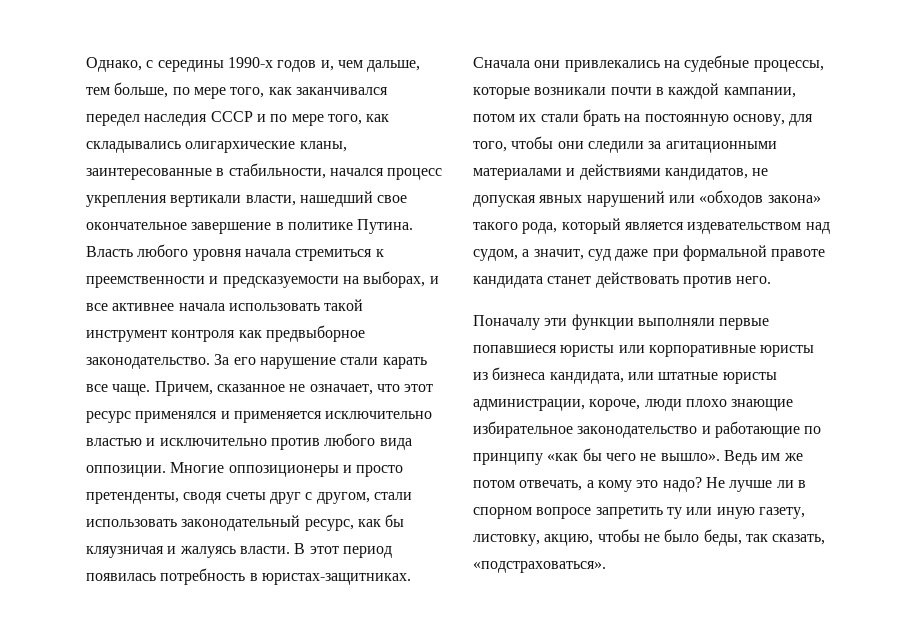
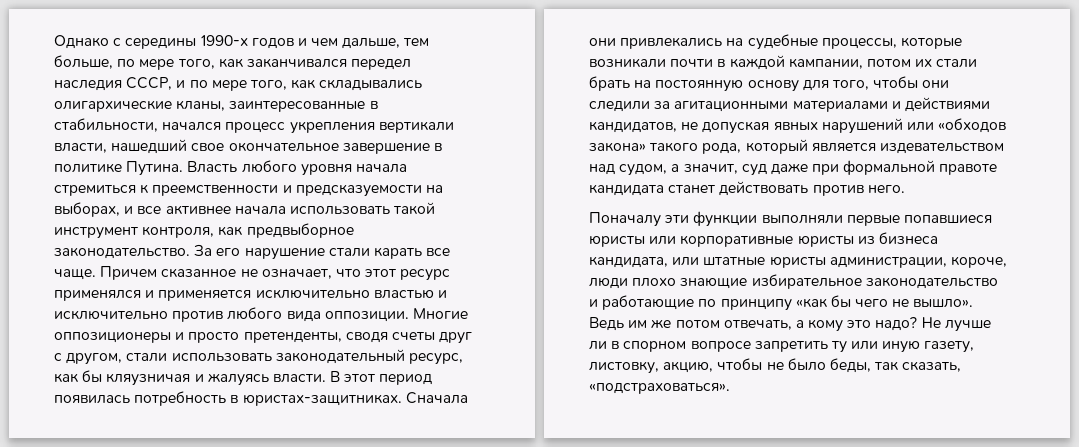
- Однако, с середины 1990-х годов и, чем дальше, тем больше, по мере того, как заканчивался передел наследия СССР и по мере того, как складывались олигархические кланы, заинтересованные в стабильности, начался процесс укрепления вертикали власти, нашедший свое окончательное завершение в политике Путина.
+ Однако с середины 1990-х годов и чем дальше, тем больше, по мере того, как заканчивался передел наследия СССР, и по мере того, как складывались олигархические кланы, заинтересованные в стабильности, начался процесс укрепления вертикали власти, нашедший свое окончательное завершение в политике Путина.
- Власть любого уровня начала стремиться к преемственности и предсказуемости на выборах, и все активнее начала использовать такой инструмент контроля как предвыборное законодательство.
+ Власть любого уровня начала стремиться к преемственности и предсказуемости на выборах, и все активнее начала использовать такой инструмент контроля, как предвыборное законодательство.
- Причем, сказанное не означает, что этот ресурс применялся и применяется исключительно властью и исключительно против любого вида оппозиции.
+ Причем сказанное не означает, что этот ресурс применялся и применяется исключительно властью и исключительно против любого вида оппозиции.
- Сначала они привлекались на судебные процессы, которые возникали почти в каждой кампании, потом их стали брать на постоянную основу, для того, чтобы они следили за агитационными материалами и действиями кандидатов, не допуская явных нарушений или «обходов закона» такого рода, который является издевательством над судом, а значит, суд даже при формальной правоте кандидата станет действовать против него.
+ Сначала они привлекались на судебные процессы, которые возникали почти в каждой кампании, потом их стали брать на постоянную основу для того, чтобы они следили за агитационными материалами и действиями кандидатов, не допуская явных нарушений или «обходов закона» такого рода, который является издевательством над судом, а значит, суд даже при формальной правоте кандидата станет действовать против него.

